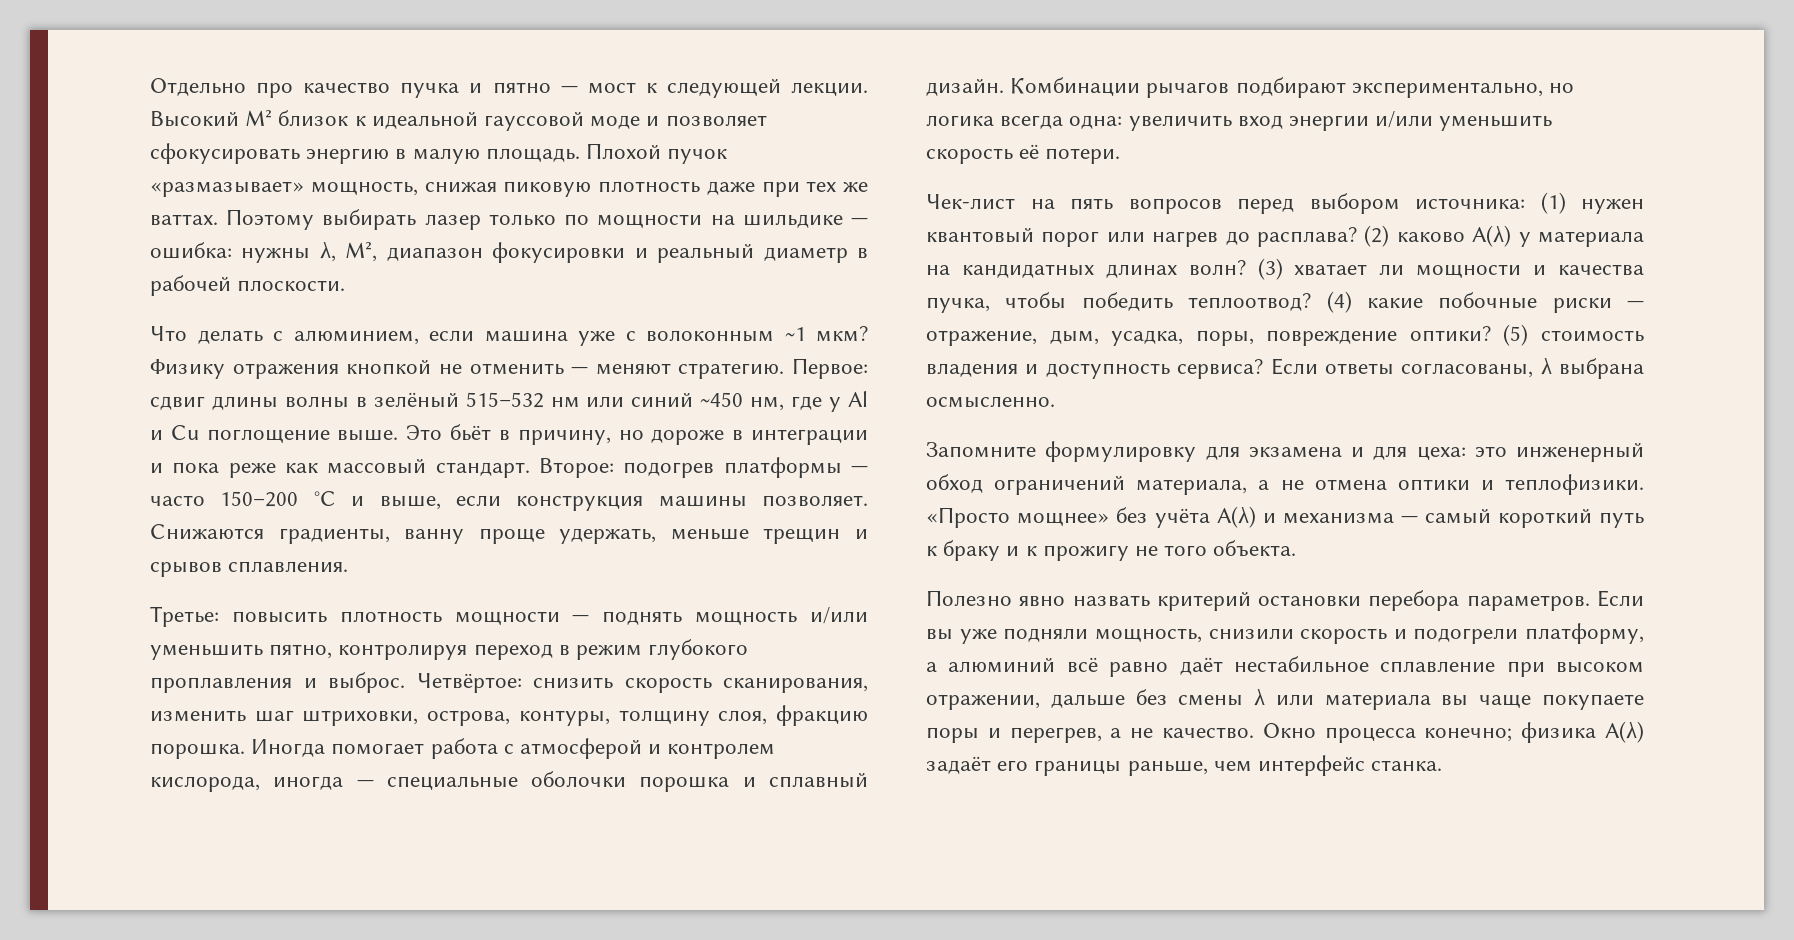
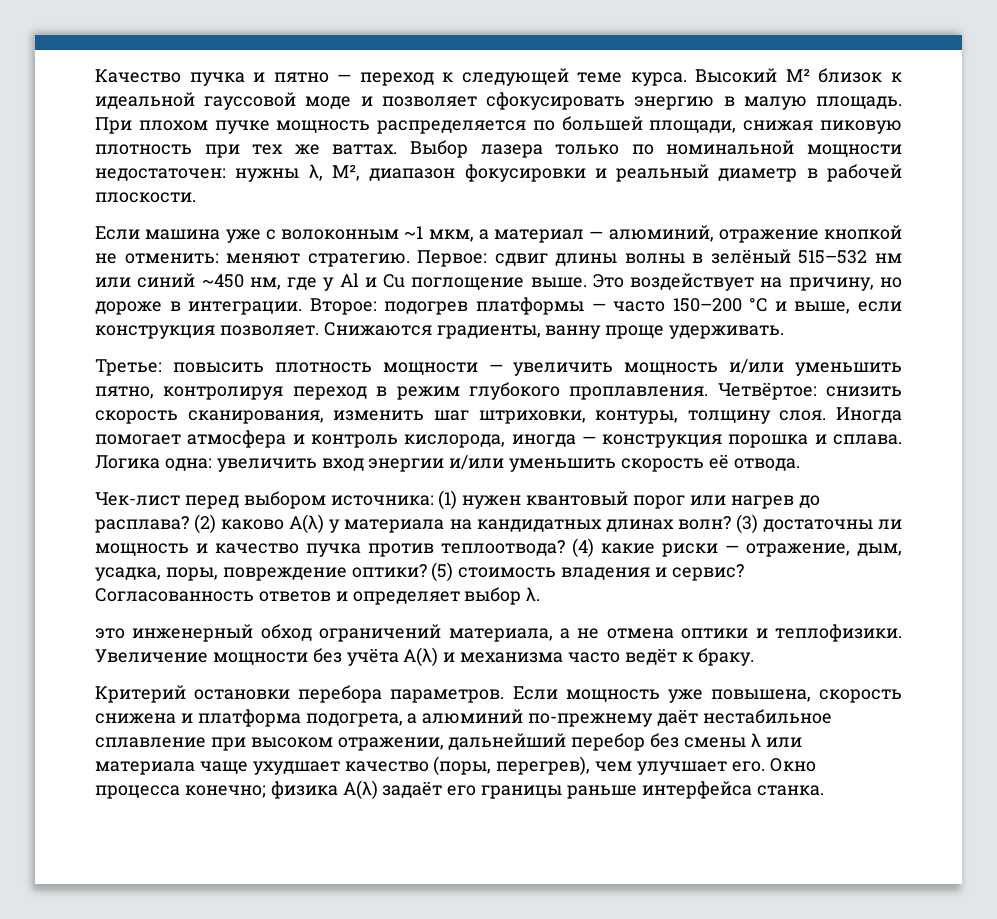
- Отдельно про качество пучка и пятно — мост к следующей лекции.
+ Качество пучка и пятно — переход к следующей теме курса.
- Плохой пучок «размазывает» мощность, снижая пиковую плотность даже при тех же ваттах.
+ При плохом пучке мощность распределяется по большей площади, снижая пиковую плотность при тех же ваттах.
- Поэтому выбирать лазер только по мощности на шильдике — ошибка: нужны λ, M², диапазон фокусировки и реальный диаметр в рабочей плоскости.
+ Выбор лазера только по номинальной мощности недостаточен: нужны λ, M², диапазон фокусировки и реальный диаметр в рабочей плоскости.
- Что делать с алюминием, если машина уже с волоконным ~1 мкм? Физику отражения кнопкой не отменить — меняют стратегию.
+ Если машина уже с волоконным ~1 мкм, а материал — алюминий, отражение кнопкой не отменить: меняют стратегию.
- Это бьёт в причину, но дороже в интеграции и пока реже как массовый стандарт.
+ Это воздействует на причину, но дороже в интеграции.
- Второе: подогрев платформы — часто 150–200 °C и выше, если конструкция машины позволяет.
+ Второе: подогрев платформы — часто 150–200 °C и выше, если конструкция позволяет.
- Снижаются градиенты, ванну проще удержать, меньше трещин и срывов сплавления.
+ Снижаются градиенты, ванну проще удерживать.
- Третье: повысить плотность мощности — поднять мощность и/или уменьшить пятно, контролируя переход в режим глубокого проплавления и выброс.
+ Третье: повысить плотность мощности — увеличить мощность и/или уменьшить пятно, контролируя переход в режим глубокого проплавления.
- Четвёртое: снизить скорость сканирования, изменить шаг штриховки, острова, контуры, толщину слоя, фракцию порошка. Иногда помогает работа с атмосферой и контролем кислорода, иногда — специальные оболочки порошка и сплавный дизайн. Комбинации рычагов подбирают экспериментально, но логика всегда одна: увеличить вход энергии и/или уменьшить скорость её потери.
+ Четвёртое: снизить скорость сканирования, изменить шаг штриховки, контуры, толщину слоя. Иногда помогает атмосфера и контроль кислорода, иногда — конструкция порошка и сплава. Логика одна: увеличить вход энергии и/или уменьшить скорость её отвода.
- Чек-лист на пять вопросов перед выбором источника: (1) нужен квантовый порог или нагрев до расплава?
+ Чек-лист перед выбором источника: (1) нужен квантовый порог или нагрев до расплава?
- (3) хватает ли мощности и качества пучка, чтобы победить теплоотвод?
+ (3) достаточны ли мощность и качество пучка против теплоотвода?
- (4) какие побочные риски — отражение, дым, усадка, поры, повреждение оптики?
+ (4) какие риски — отражение, дым, усадка, поры, повреждение оптики?
- (5) стоимость владения и доступность сервиса? Если ответы согласованы, λ выбрана осмысленно.
- Запомните формулировку для экзамена и для цеха: это инженерный обход ограничений материала, а не отмена оптики и теплофизики.
+ (5) стоимость владения и сервис? Согласованность ответов и определяет выбор λ.
+ это инженерный обход ограничений материала, а не отмена оптики и теплофизики.
- «Просто мощнее» без учёта A(λ) и механизма — самый короткий путь к браку и к прожигу не того объекта.
- Полезно явно назвать критерий остановки перебора параметров. Если вы уже подняли мощность, снизили скорость и подогрели платформу, а алюминий всё равно даёт нестабильное сплавление при высоком отражении, дальше без смены λ или материала вы чаще покупаете поры и перегрев, а не качество.
+ Увеличение мощности без учёта A(λ) и механизма часто ведёт к браку.
+ Критерий остановки перебора параметров. Если мощность уже повышена, скорость снижена и платформа подогрета, а алюминий по-прежнему даёт нестабильное сплавление при высоком отражении, дальнейший перебор без смены λ или материала чаще ухудшает качество (поры, перегрев), чем улучшает его.
- Окно процесса конечно; физика A(λ) задаёт его границы раньше, чем интерфейс станка.
+ Окно процесса конечно; физика A(λ) задаёт его границы раньше интерфейса станка.

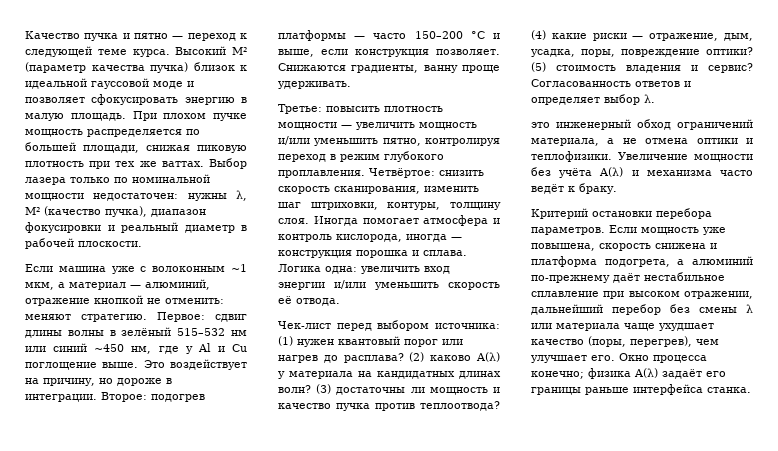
- Высокий M² близок к идеальной гауссовой моде и позволяет сфокусировать энергию в малую площадь.
+ Высокий M² (параметр качества пучка) близок к идеальной гауссовой моде и позволяет сфокусировать энергию в малую площадь.
- Выбор лазера только по номинальной мощности недостаточен: нужны λ, M², диапазон фокусировки и реальный диаметр в рабочей плоскости.
+ Выбор лазера только по номинальной мощности недостаточен: нужны λ, M² (качество пучка), диапазон фокусировки и реальный диаметр в рабочей плоскости.

